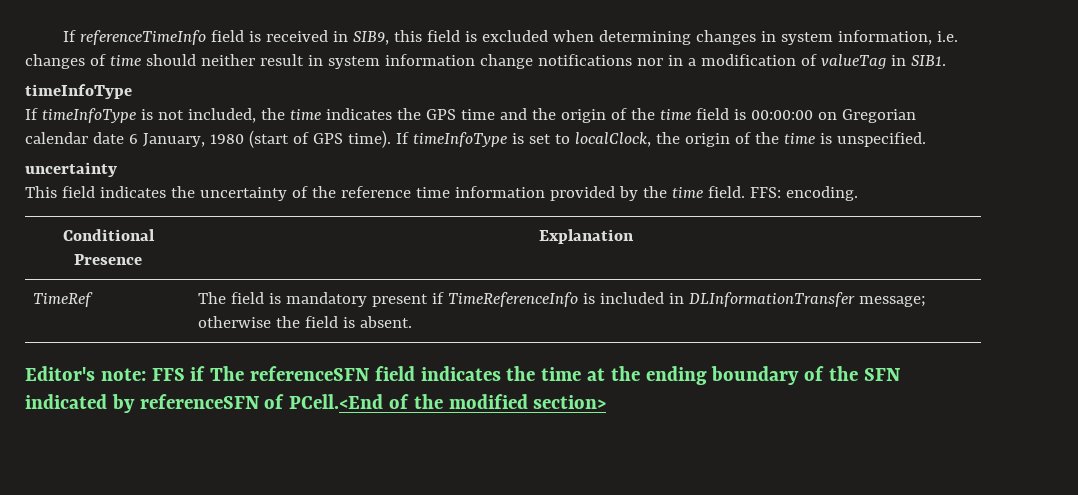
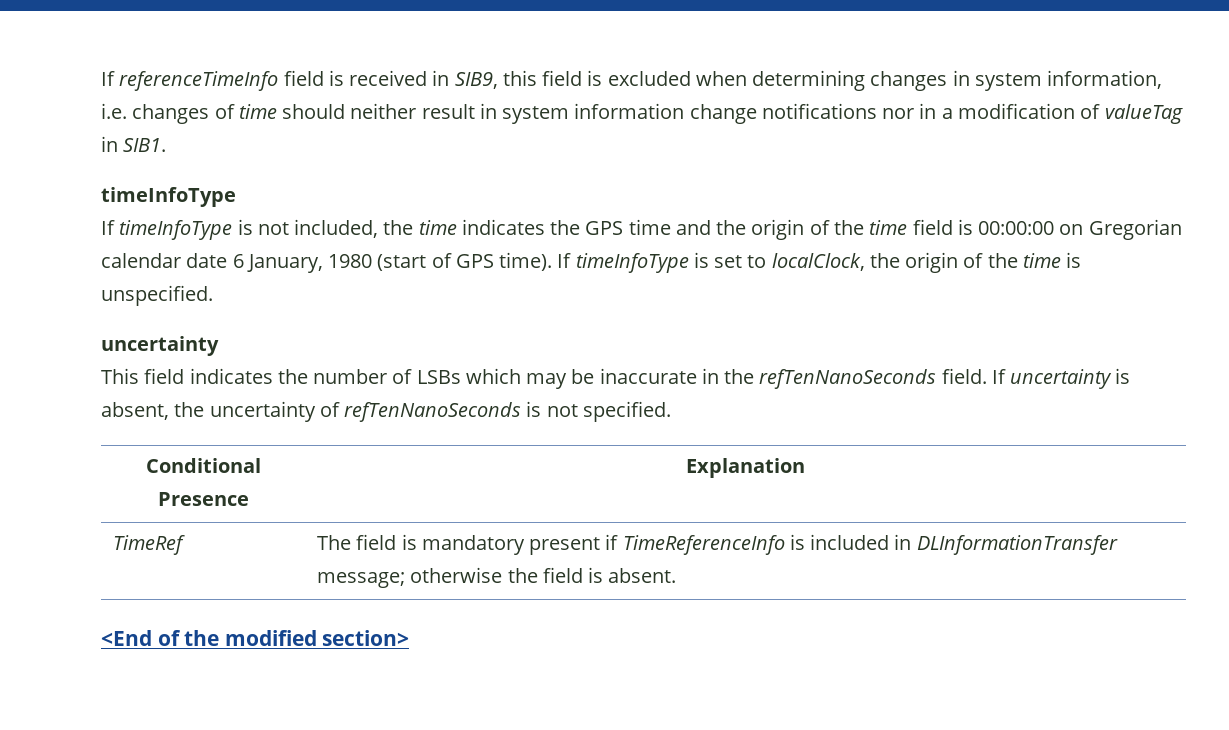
- This field indicates the uncertainty of the reference time information provided by the time field. FFS: encoding.
+ This field indicates the number of LSBs which may be inaccurate in the refTenNanoSeconds field. If uncertainty is absent, the uncertainty of refTenNanoSeconds is not specified.
- Editor's note: FFS if The referenceSFN field indicates the time at the ending boundary of the SFN indicated by referenceSFN of PCell.<End of the modified section>
+ <End of the modified section>

